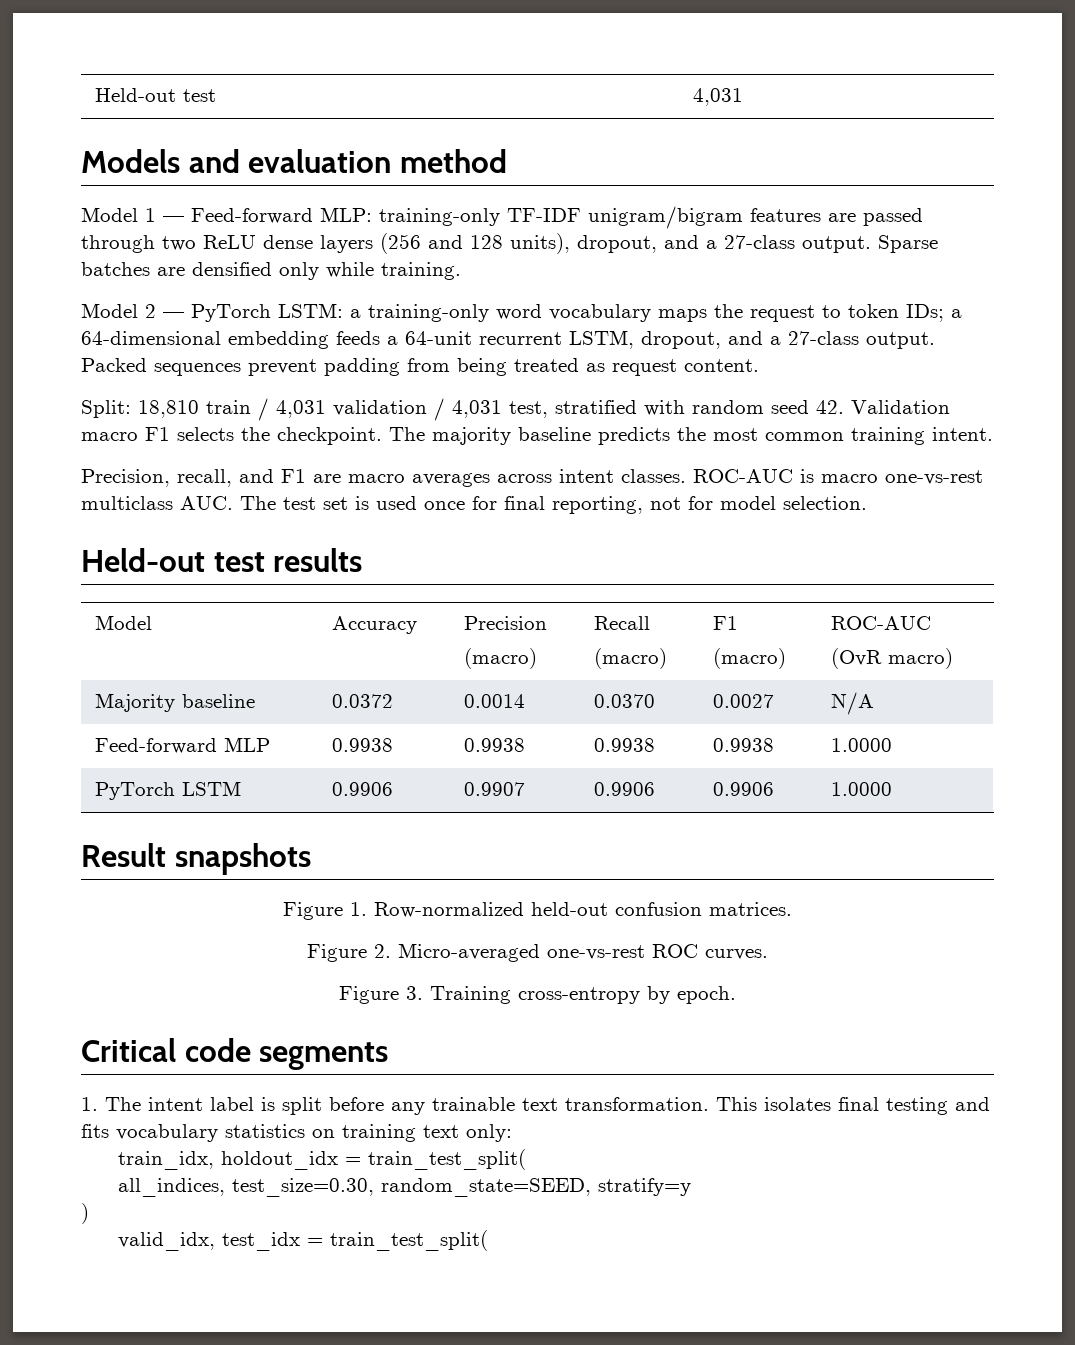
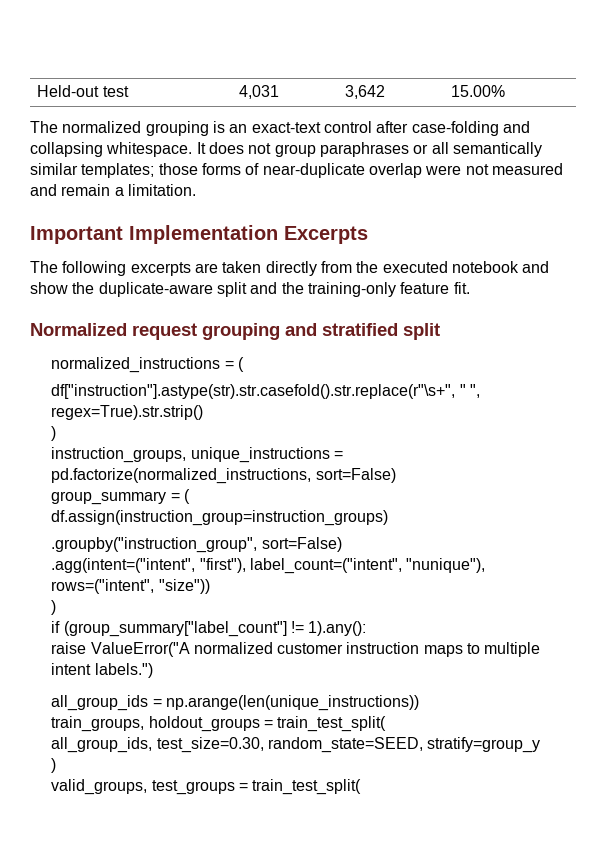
- Held-out test | 4,031
- Models and evaluation method
- Model 1 — Feed-forward MLP: training-only TF-IDF unigram/bigram features are passed through two ReLU dense layers (256 and 128 units), dropout, and a 27-class output. Sparse batches are densified only while training.
- Model 2 — PyTorch LSTM: a training-only word vocabulary maps the request to token IDs; a 64-dimensional embedding feeds a 64-unit recurrent LSTM, dropout, and a 27-class output. Packed sequences prevent padding from being treated as request content.
- Split: 18,810 train / 4,031 validation / 4,031 test, stratified with random seed 42. Validation macro F1 selects the checkpoint. The majority baseline predicts the most common training intent.
- Precision, recall, and F1 are macro averages across intent classes. ROC-AUC is macro one-vs-rest multiclass AUC. The test set is used once for final reporting, not for model selection.
- Held-out test results
- Model | Accuracy | Precision
- (macro) | Recall
- (macro) | F1
- (macro) | ROC-AUC
- (OvR macro)
- Majority baseline | 0.0372 | 0.0014 | 0.0370 | 0.0027 | N/A
- Feed-forward MLP | 0.9938 | 0.9938 | 0.9938 | 0.9938 | 1.0000
- PyTorch LSTM | 0.9906 | 0.9907 | 0.9906 | 0.9906 | 1.0000
- Result snapshots
- Figure 1. Row-normalized held-out confusion matrices.
- Figure 2. Micro-averaged one-vs-rest ROC curves.
- Figure 3. Training cross-entropy by epoch.
- Critical code segments
- 1. The intent label is split before any trainable text transformation. This isolates final testing and fits vocabulary statistics on training text only:
- train_idx, holdout_idx = train_test_split(
+ Held-out test | 4,031 | 3,642 | 15.00%
+ The normalized grouping is an exact-text control after case-folding and collapsing whitespace. It does not group paraphrases or all semantically similar templates; those forms of near-duplicate overlap were not measured and remain a limitation.
+ Important Implementation Excerpts
+ The following excerpts are taken directly from the executed notebook and show the duplicate-aware split and the training-only feature fit.
+ Normalized request grouping and stratified split
+ normalized_instructions = (
+ df["instruction"].astype(str).str.casefold().str.replace(r"\s+", " ", regex=True).str.strip()
+ )
+ instruction_groups, unique_instructions = pd.factorize(normalized_instructions, sort=False)
+ group_summary = (
+ df.assign(instruction_group=instruction_groups)
+ .groupby("instruction_group", sort=False)
+ .agg(intent=("intent", "first"), label_count=("intent", "nunique"), rows=("intent", "size"))
+ )
+ if (group_summary["label_count"] != 1).any():
+ raise ValueError("A normalized customer instruction maps to multiple intent labels.")
+ all_group_ids = np.arange(len(unique_instructions))
+ train_groups, holdout_groups = train_test_split(
- all_indices, test_size=0.30, random_state=SEED, stratify=y
+ all_group_ids, test_size=0.30, random_state=SEED, stratify=group_y
  )
- valid_idx, test_idx = train_test_split(
+ valid_groups, test_groups = train_test_split(

